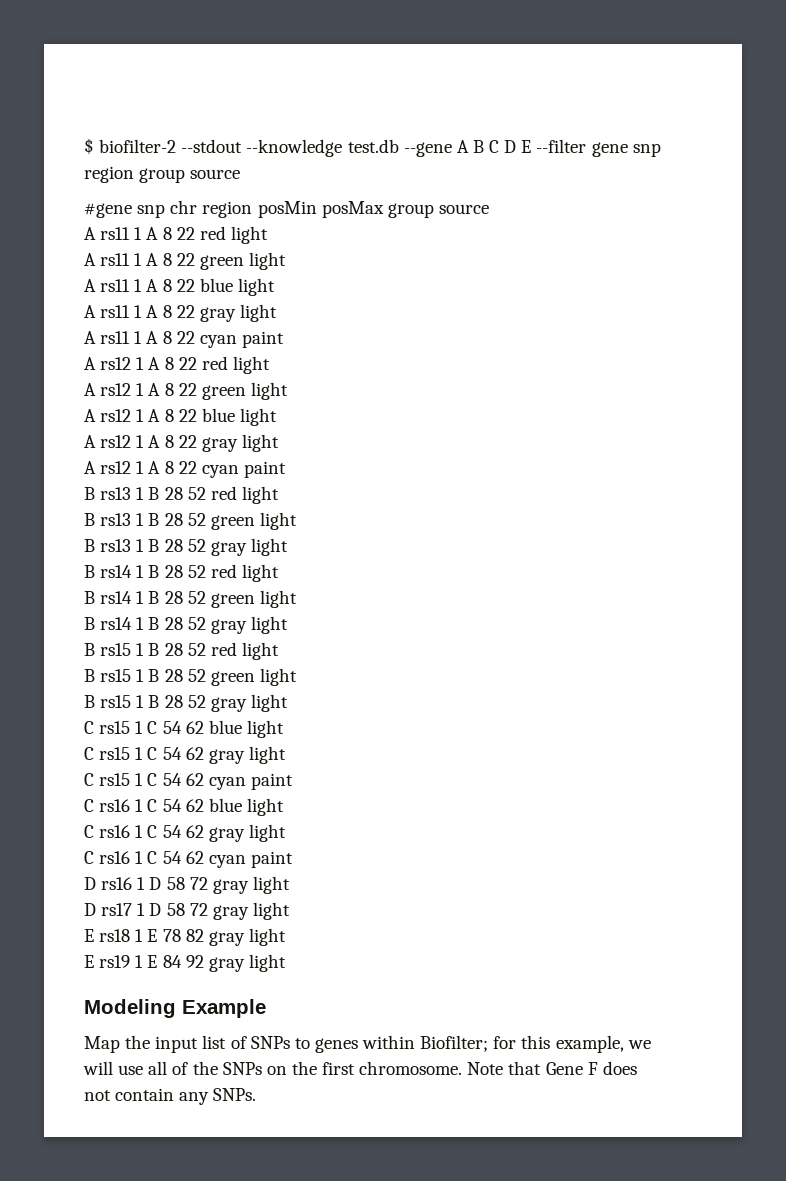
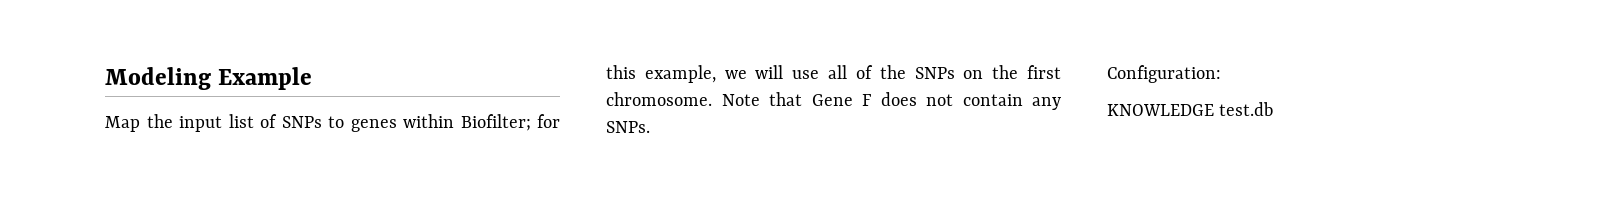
- $ biofilter-2 --stdout --knowledge test.db --gene A B C D E --filter gene snp region group source
- #gene snp chr region posMin posMax group source
- A rs11 1 A 8 22 red light
- A rs11 1 A 8 22 green light
- A rs11 1 A 8 22 blue light
- A rs11 1 A 8 22 gray light
- A rs11 1 A 8 22 cyan paint
- A rs12 1 A 8 22 red light
- A rs12 1 A 8 22 green light
- A rs12 1 A 8 22 blue light
- A rs12 1 A 8 22 gray light
- A rs12 1 A 8 22 cyan paint
- B rs13 1 B 28 52 red light
- B rs13 1 B 28 52 green light
- B rs13 1 B 28 52 gray light
- B rs14 1 B 28 52 red light
- B rs14 1 B 28 52 green light
- B rs14 1 B 28 52 gray light
- B rs15 1 B 28 52 red light
- B rs15 1 B 28 52 green light
- B rs15 1 B 28 52 gray light
- C rs15 1 C 54 62 blue light
- C rs15 1 C 54 62 gray light
- C rs15 1 C 54 62 cyan paint
- C rs16 1 C 54 62 blue light
- C rs16 1 C 54 62 gray light
- C rs16 1 C 54 62 cyan paint
- D rs16 1 D 58 72 gray light
- D rs17 1 D 58 72 gray light
- E rs18 1 E 78 82 gray light
- E rs19 1 E 84 92 gray light
+ Configuration:
+ KNOWLEDGE test.db

